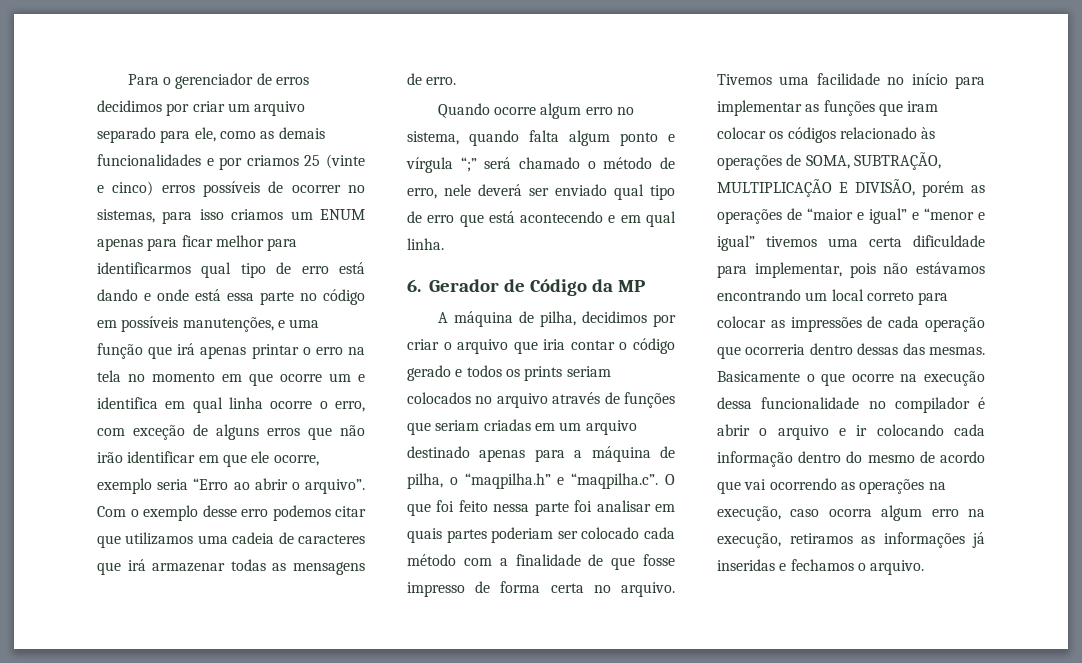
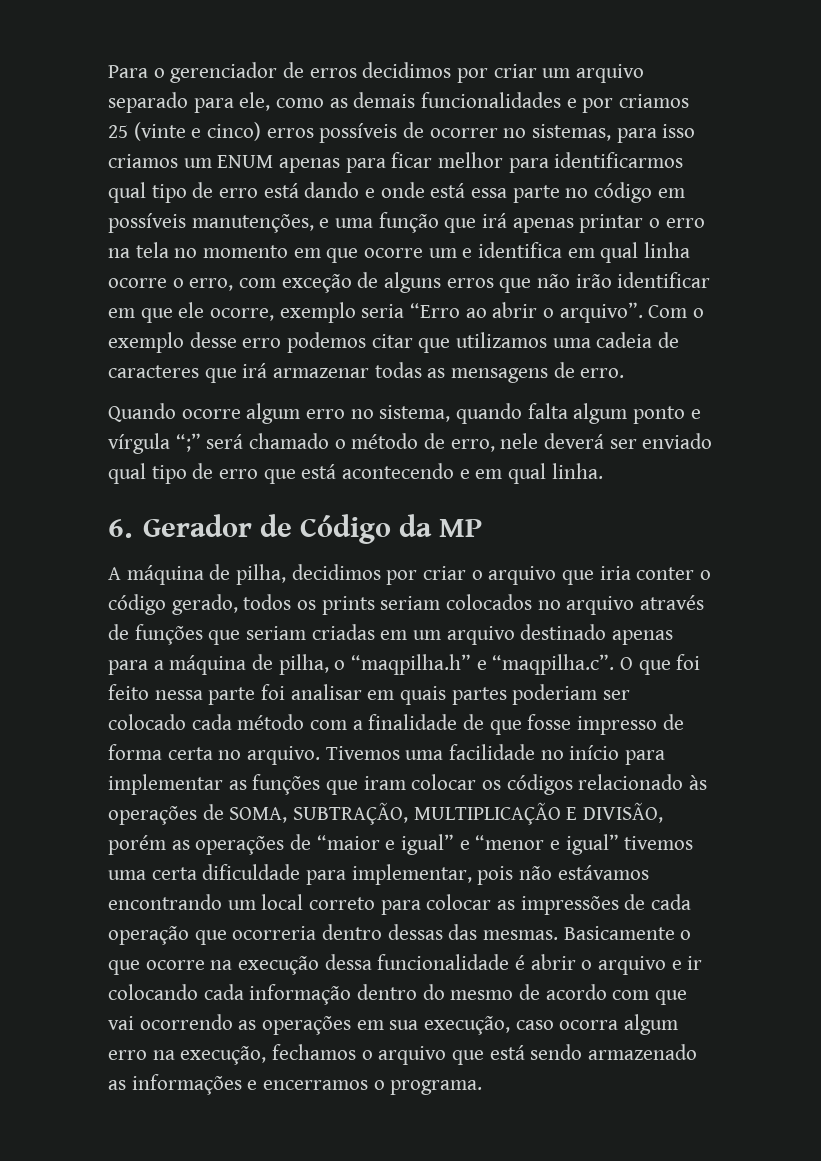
- A máquina de pilha, decidimos por criar o arquivo que iria contar o código gerado e todos os prints seriam colocados no arquivo através de funções que seriam criadas em um arquivo destinado apenas para a máquina de pilha, o “maqpilha.h” e “maqpilha.c”. O que foi feito nessa parte foi analisar em quais partes poderiam ser colocado cada método com a finalidade de que fosse impresso de forma certa no arquivo.
+ A máquina de pilha, decidimos por criar o arquivo que iria conter o código gerado, todos os prints seriam colocados no arquivo através de funções que seriam criadas em um arquivo destinado apenas para a máquina de pilha, o “maqpilha.h” e “maqpilha.c”. O que foi feito nessa parte foi analisar em quais partes poderiam ser colocado cada método com a finalidade de que fosse impresso de forma certa no arquivo.
- Basicamente o que ocorre na execução dessa funcionalidade no compilador é abrir o arquivo e ir colocando cada informação dentro do mesmo de acordo que vai ocorrendo as operações na execução, caso ocorra algum erro na execução, retiramos as informações já inseridas e fechamos o arquivo.
+ Basicamente o que ocorre na execução dessa funcionalidade é abrir o arquivo e ir colocando cada informação dentro do mesmo de acordo com que vai ocorrendo as operações em sua execução, caso ocorra algum erro na execução, fechamos o arquivo que está sendo armazenado as informações e encerramos o programa.

